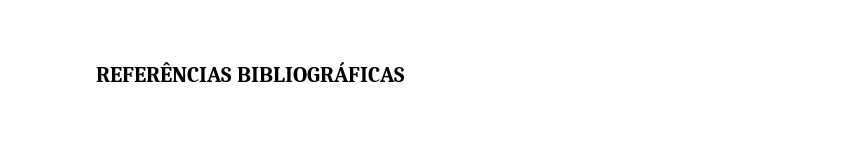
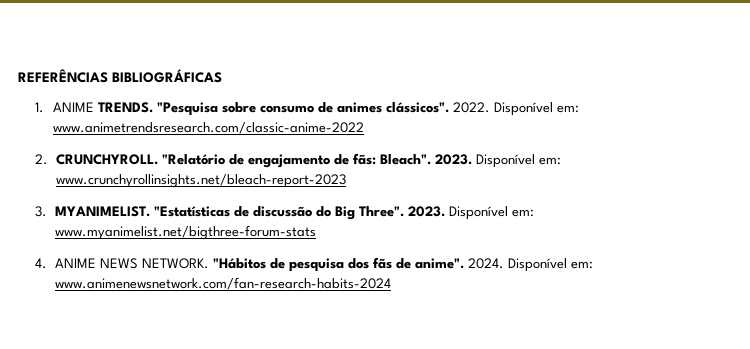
+ 1. ANIME TRENDS. "Pesquisa sobre consumo de animes clássicos". 2022. Disponível em: www.animetrendsresearch.com/classic-anime-2022
+ 2. CRUNCHYROLL. "Relatório de engajamento de fãs: Bleach". 2023. Disponível em: www.crunchyrollinsights.net/bleach-report-2023
+ 3. MYANIMELIST. "Estatísticas de discussão do Big Three". 2023. Disponível em: www.myanimelist.net/bigthree-forum-stats
+ 4. ANIME NEWS NETWORK. "Hábitos de pesquisa dos fãs de anime". 2024. Disponível em: www.animenewsnetwork.com/fan-research-habits-2024

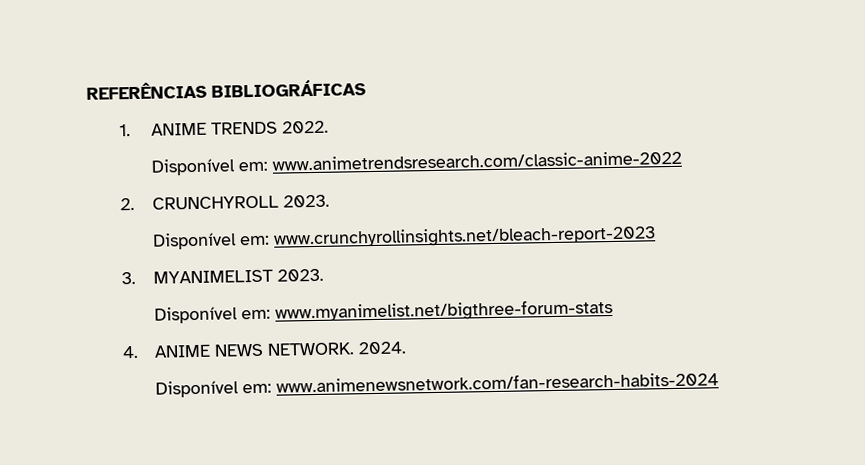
- 1. ANIME TRENDS. "Pesquisa sobre consumo de animes clássicos". 2022. Disponível em: www.animetrendsresearch.com/classic-anime-2022
+ 1. ANIME TRENDS 2022.
+ Disponível em: www.animetrendsresearch.com/classic-anime-2022
- 2. CRUNCHYROLL. "Relatório de engajamento de fãs: Bleach". 2023. Disponível em: www.crunchyrollinsights.net/bleach-report-2023
+ 2. CRUNCHYROLL 2023.
+ Disponível em: www.crunchyrollinsights.net/bleach-report-2023
- 3. MYANIMELIST. "Estatísticas de discussão do Big Three". 2023. Disponível em: www.myanimelist.net/bigthree-forum-stats
+ 3. MYANIMELIST 2023.
+ Disponível em: www.myanimelist.net/bigthree-forum-stats
- "Hábitos de pesquisa dos fãs de anime".
- 2024. Disponível em: www.animenewsnetwork.com/fan-research-habits-2024
+ 2024.
+ Disponível em: www.animenewsnetwork.com/fan-research-habits-2024

